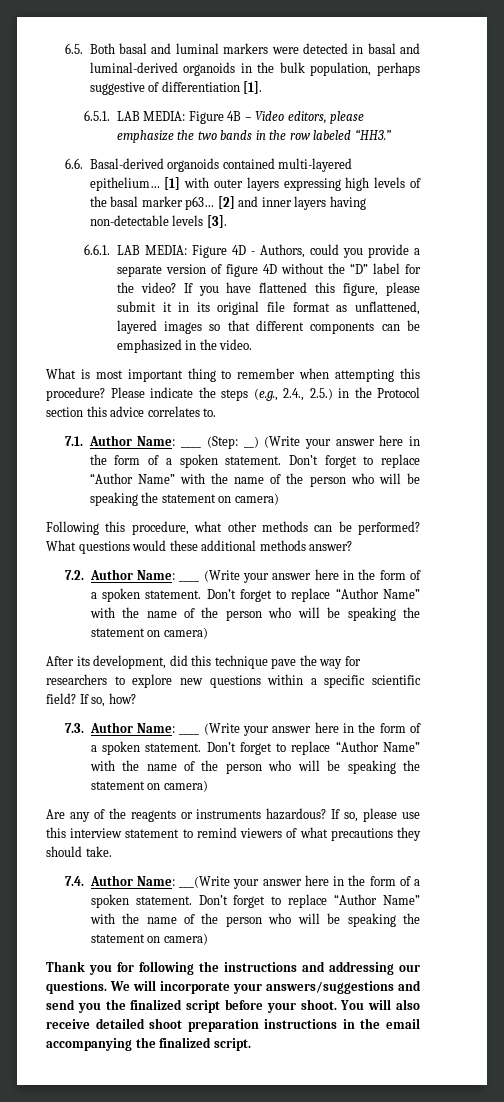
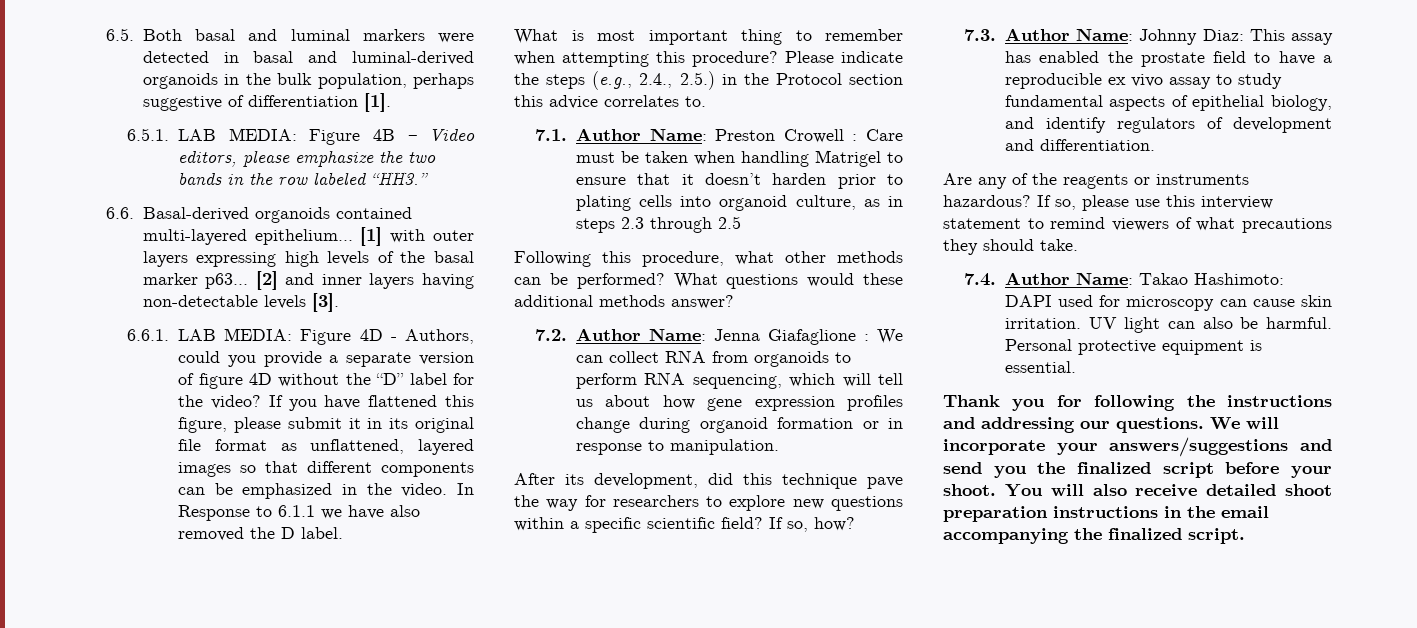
+ In Response to 6.1.1 we have also removed the D label.
- 7.1. Author Name: ____ (Step: __) (Write your answer here in the form of a spoken statement. Don’t forget to replace “Author Name” with the name of the person who will be speaking the statement on camera)
+ 7.1. Author Name: Preston Crowell : Care must be taken when handling Matrigel to ensure that it doesn’t harden prior to plating cells into organoid culture, as in steps 2.3 through 2.5
- 7.2. Author Name: ____ (Write your answer here in the form of a spoken statement. Don’t forget to replace “Author Name” with the name of the person who will be speaking the statement on camera)
+ 7.2. Author Name: Jenna Giafaglione : We can collect RNA from organoids to perform RNA sequencing, which will tell us about how gene expression profiles change during organoid formation or in response to manipulation.
- 7.3. Author Name: ____ (Write your answer here in the form of a spoken statement. Don’t forget to replace “Author Name” with the name of the person who will be speaking the statement on camera)
+ 7.3. Author Name: Johnny Diaz: This assay has enabled the prostate field to have a reproducible ex vivo assay to study fundamental aspects of epithelial biology, and identify regulators of development and differentiation.
- 7.4. Author Name: ___(Write your answer here in the form of a spoken statement. Don’t forget to replace “Author Name” with the name of the person who will be speaking the statement on camera)
+ 7.4. Author Name: Takao Hashimoto: DAPI used for microscopy can cause skin irritation. UV light can also be harmful. Personal protective equipment is essential.

